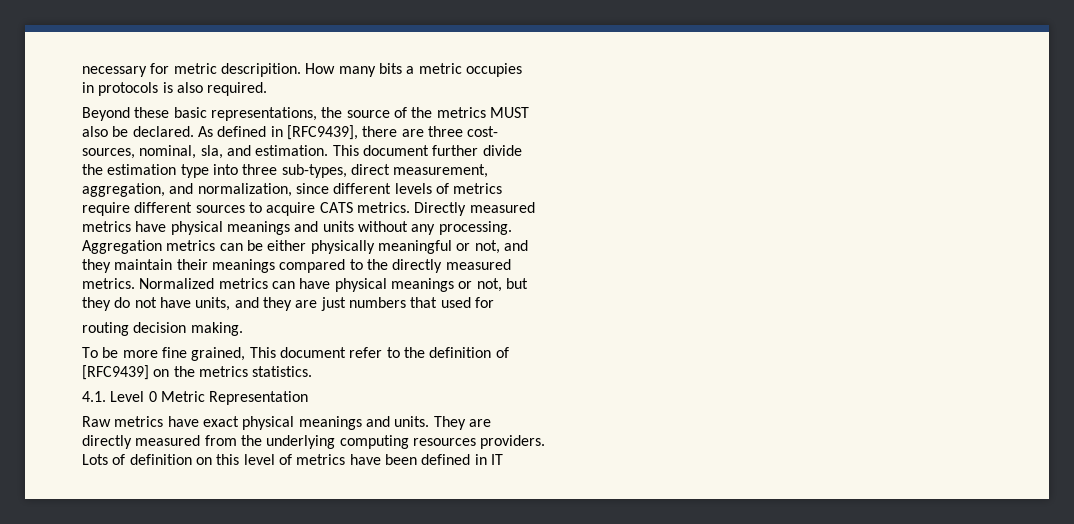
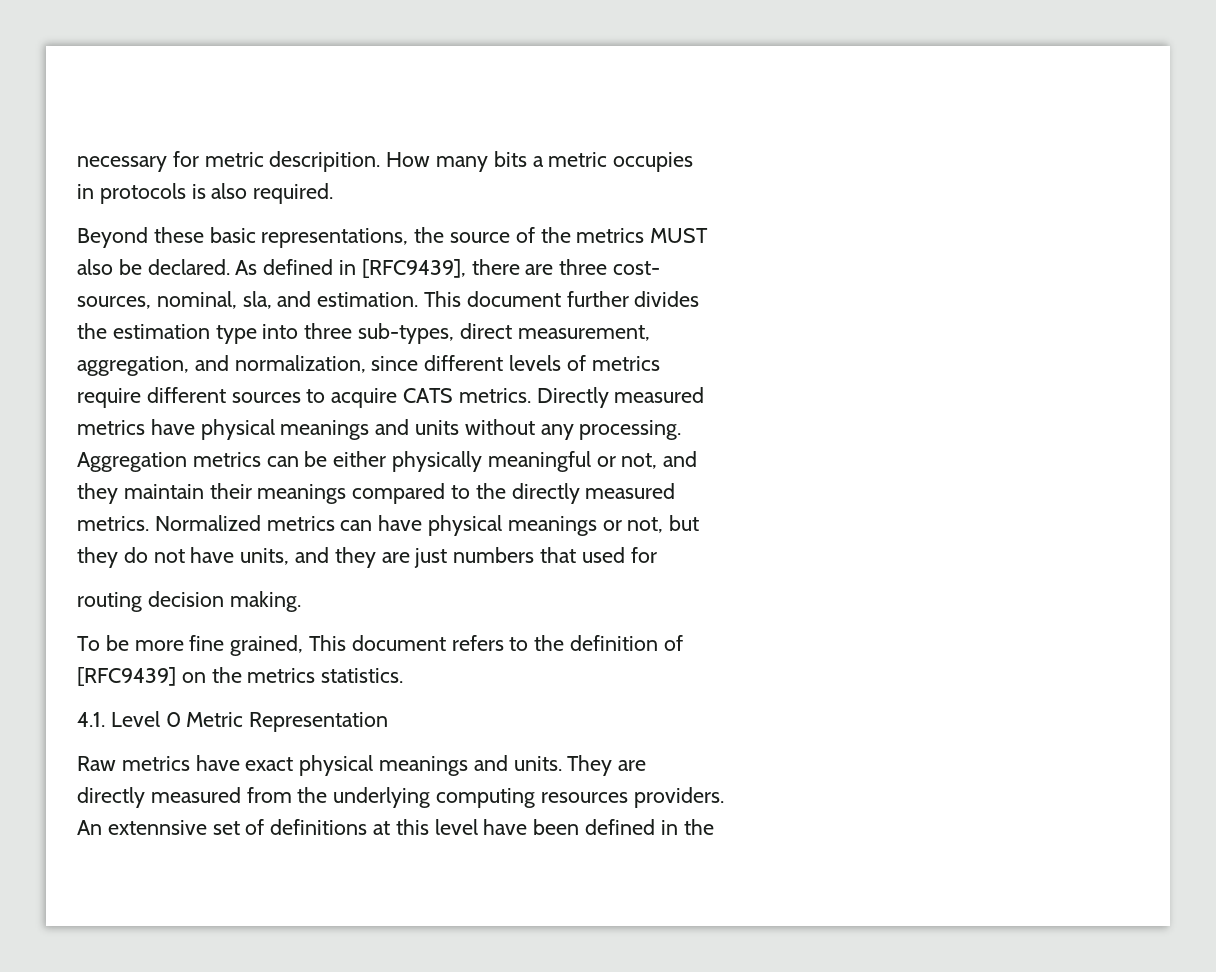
- This document further divide
+ This document further divides
- To be more fine grained, This document refer to the definition of
+ To be more fine grained, This document refers to the definition of
- Lots of definition on this level of metrics have been defined in IT
+ An extennsive set of definitions at this level have been defined in the

